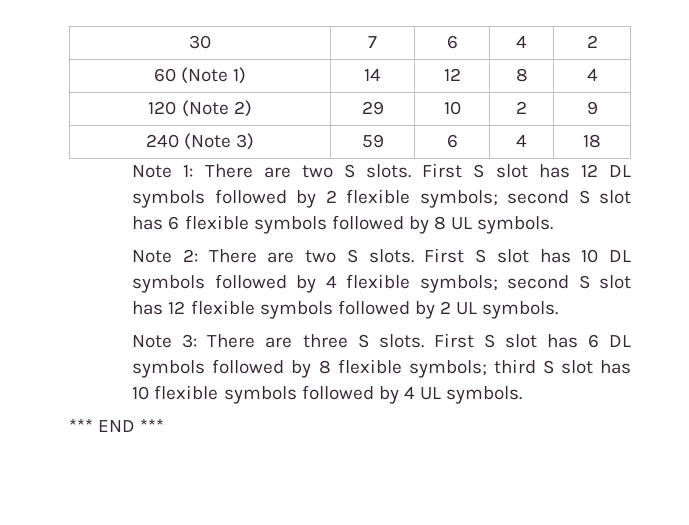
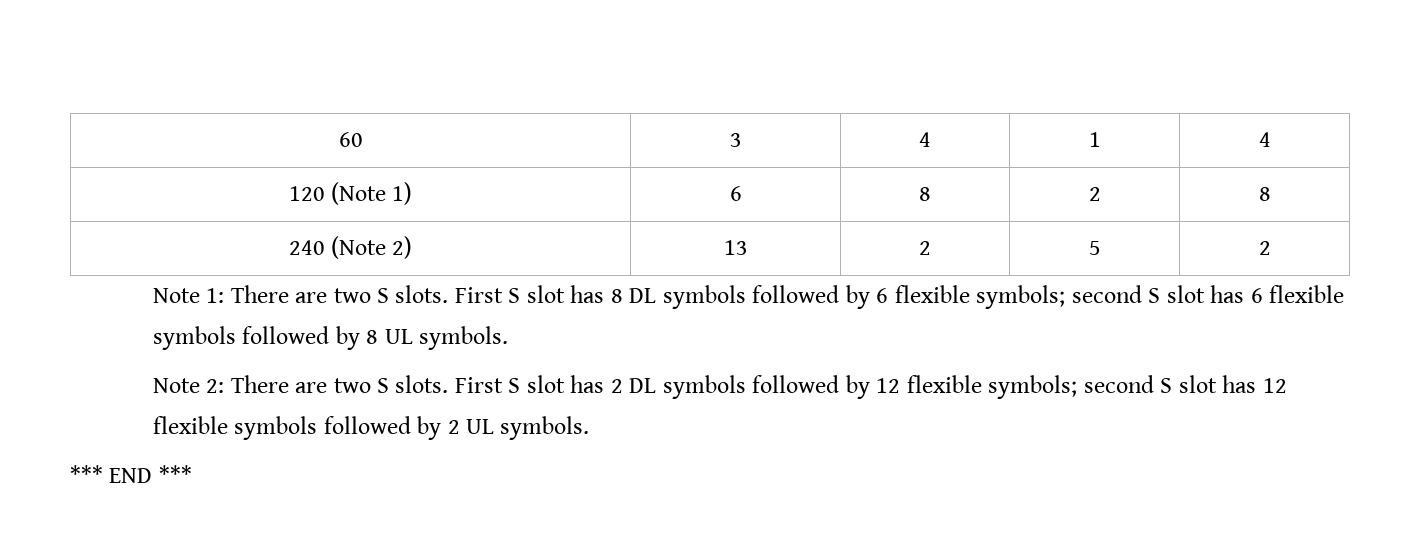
- 30 | 7 | 6 | 4 | 2
- 60 (Note 1) | 14 | 12 | 8 | 4
+ 60 | 3 | 4 | 1 | 4
- 120 (Note 2) | 29 | 10 | 2 | 9
+ 120 (Note 1) | 6 | 8 | 2 | 8
- 240 (Note 3) | 59 | 6 | 4 | 18
+ 240 (Note 2) | 13 | 2 | 5 | 2
- First S slot has 12 DL symbols followed by 2 flexible symbols; second S slot has 6 flexible symbols followed by 8 UL symbols.
+ First S slot has 8 DL symbols followed by 6 flexible symbols; second S slot has 6 flexible symbols followed by 8 UL symbols.
- First S slot has 10 DL symbols followed by 4 flexible symbols; second S slot has 12 flexible symbols followed by 2 UL symbols.
+ First S slot has 2 DL symbols followed by 12 flexible symbols; second S slot has 12 flexible symbols followed by 2 UL symbols.
- Note 3: There are three S slots. First S slot has 6 DL symbols followed by 8 flexible symbols; third S slot has 10 flexible symbols followed by 4 UL symbols.

